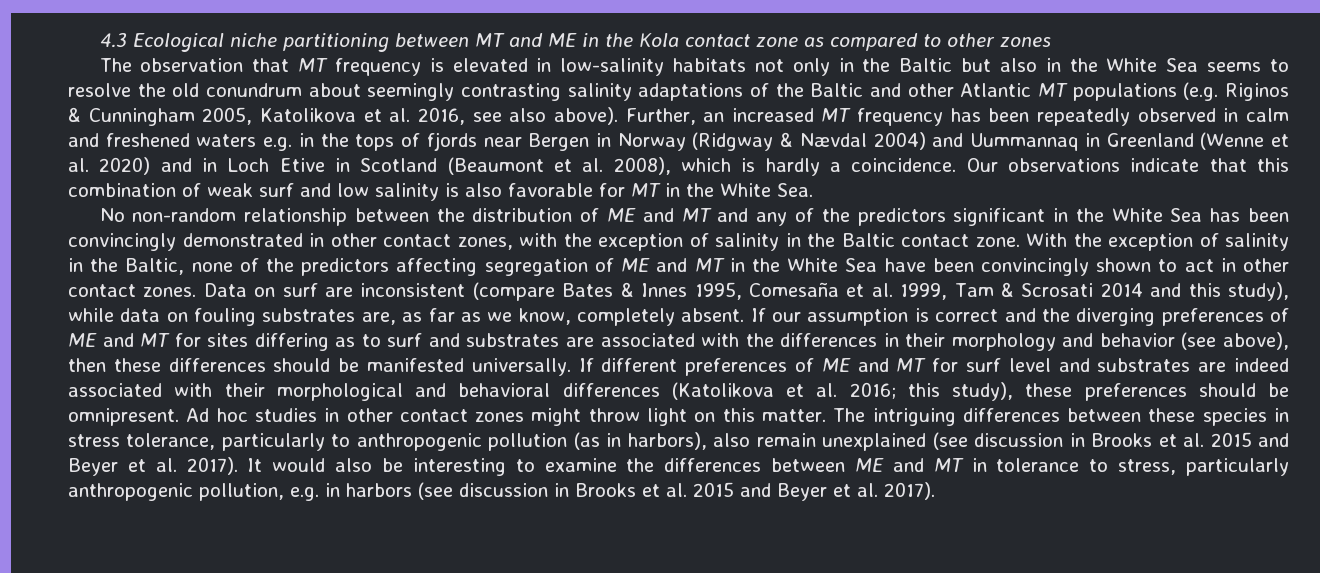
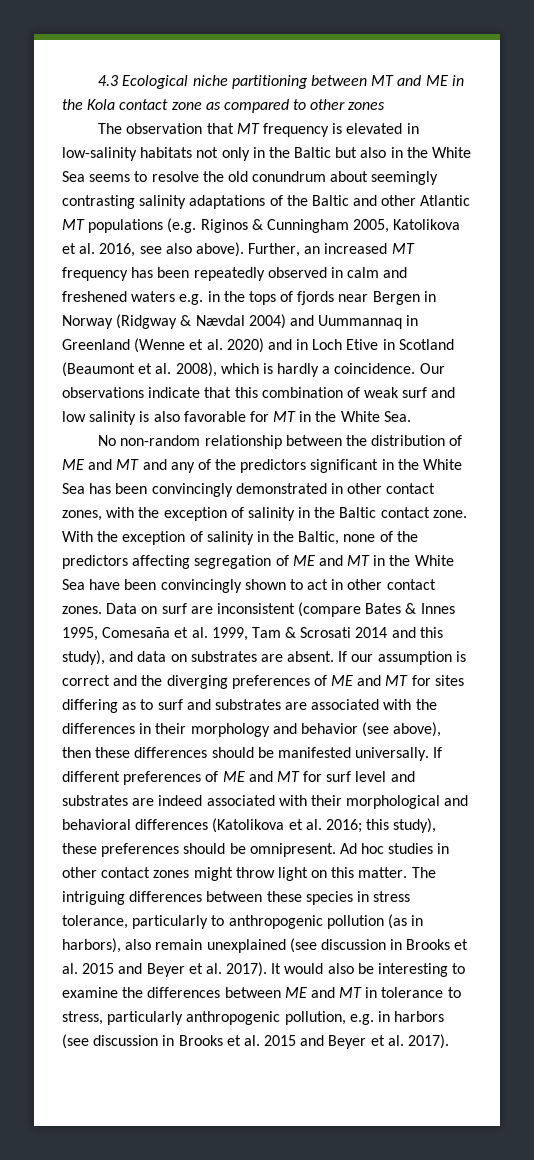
- Data on surf are inconsistent (compare Bates & Innes 1995, Comesaña et al. 1999, Tam & Scrosati 2014 and this study), while data on fouling substrates are, as far as we know, completely absent.
+ Data on surf are inconsistent (compare Bates & Innes 1995, Comesaña et al. 1999, Tam & Scrosati 2014 and this study), and data on substrates are absent.

